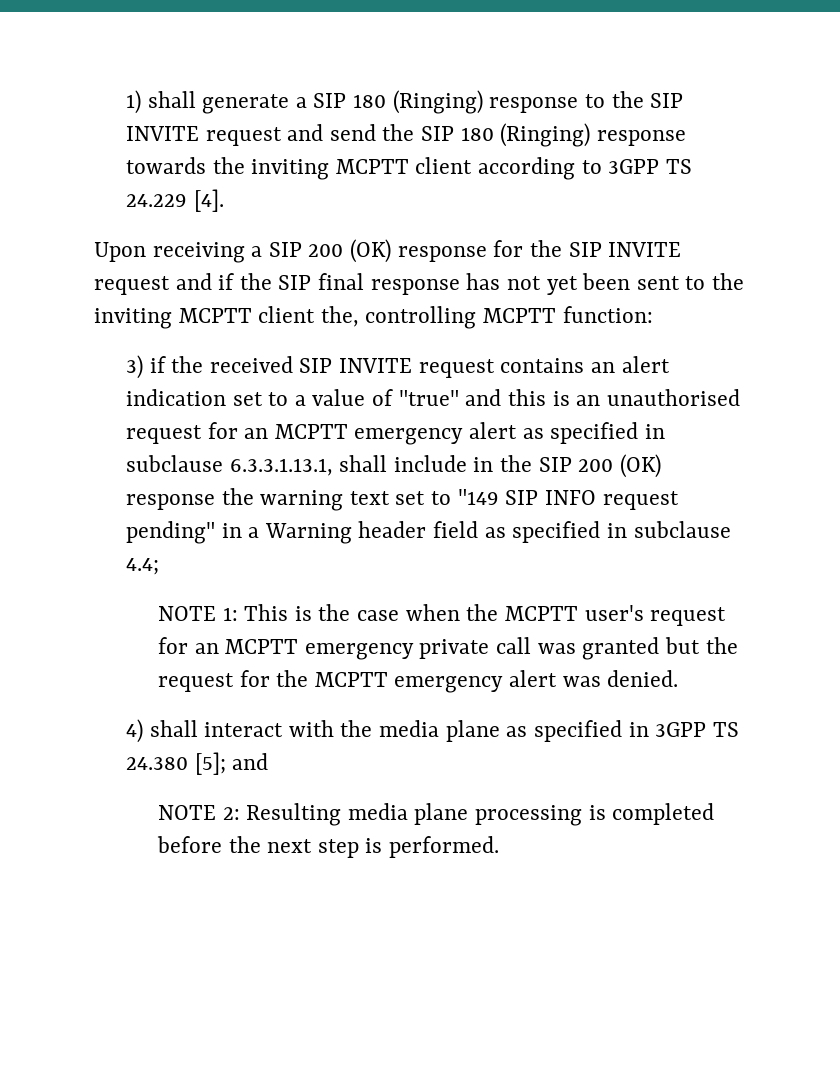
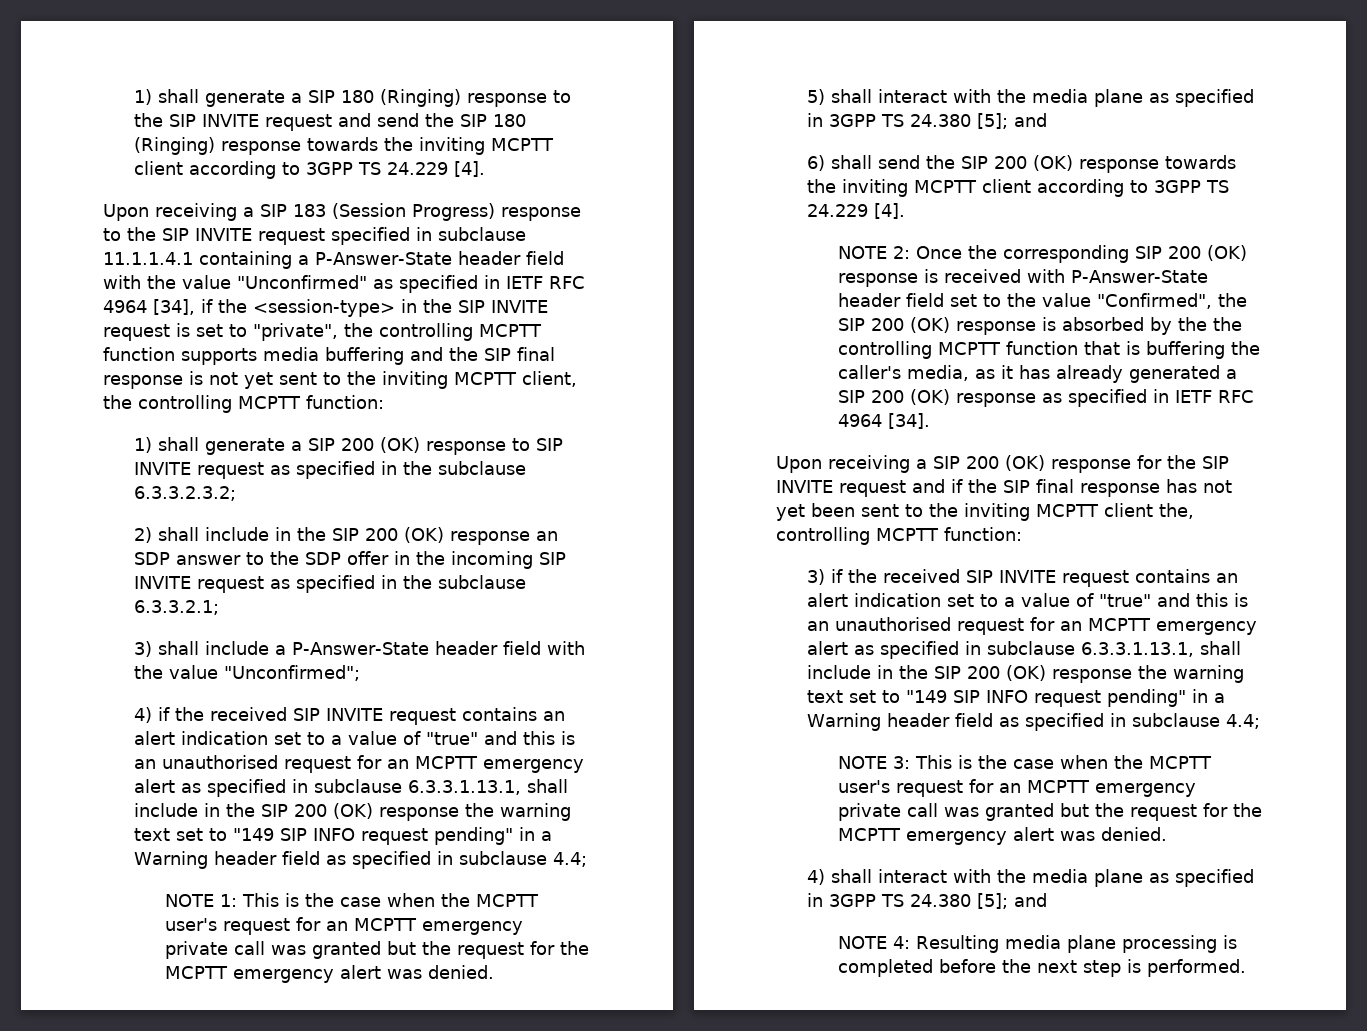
+ Upon receiving a SIP 183 (Session Progress) response to the SIP INVITE request specified in subclause 11.1.1.4.1 containing a P-Answer-State header field with the value "Unconfirmed" as specified in IETF RFC 4964 [34], if the <session-type> in the SIP INVITE request is set to "private", the controlling MCPTT function supports media buffering and the SIP final response is not yet sent to the inviting MCPTT client, the controlling MCPTT function:
+ 1) shall generate a SIP 200 (OK) response to SIP INVITE request as specified in the subclause 6.3.3.2.3.2;
+ 2) shall include in the SIP 200 (OK) response an SDP answer to the SDP offer in the incoming SIP INVITE request as specified in the subclause 6.3.3.2.1;
+ 3) shall include a P-Answer-State header field with the value "Unconfirmed";
+ 4) if the received SIP INVITE request contains an alert indication set to a value of "true" and this is an unauthorised request for an MCPTT emergency alert as specified in subclause 6.3.3.1.13.1, shall include in the SIP 200 (OK) response the warning text set to "149 SIP INFO request pending" in a Warning header field as specified in subclause 4.4;
+ NOTE 1: This is the case when the MCPTT user's request for an MCPTT emergency private call was granted but the request for the MCPTT emergency alert was denied.
+ 5) shall interact with the media plane as specified in 3GPP TS 24.380 [5]; and
+ 6) shall send the SIP 200 (OK) response towards the inviting MCPTT client according to 3GPP TS 24.229 [4].
+ NOTE 2: Once the corresponding SIP 200 (OK) response is received with P-Answer-State header field set to the value "Confirmed", the SIP 200 (OK) response is absorbed by the the controlling MCPTT function that is buffering the caller's media, as it has already generated a SIP 200 (OK) response as specified in IETF RFC 4964 [34].
- NOTE 1: This is the case when the MCPTT user's request for an MCPTT emergency private call was granted but the request for the MCPTT emergency alert was denied.
+ NOTE 3: This is the case when the MCPTT user's request for an MCPTT emergency private call was granted but the request for the MCPTT emergency alert was denied.
- NOTE 2: Resulting media plane processing is completed before the next step is performed.
+ NOTE 4: Resulting media plane processing is completed before the next step is performed.

